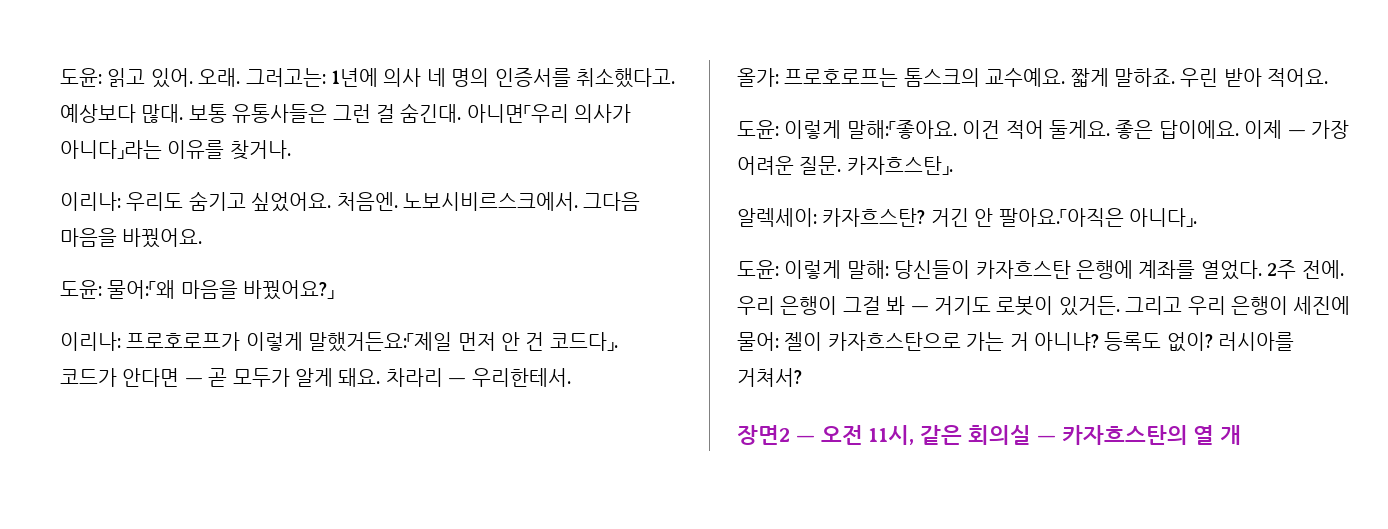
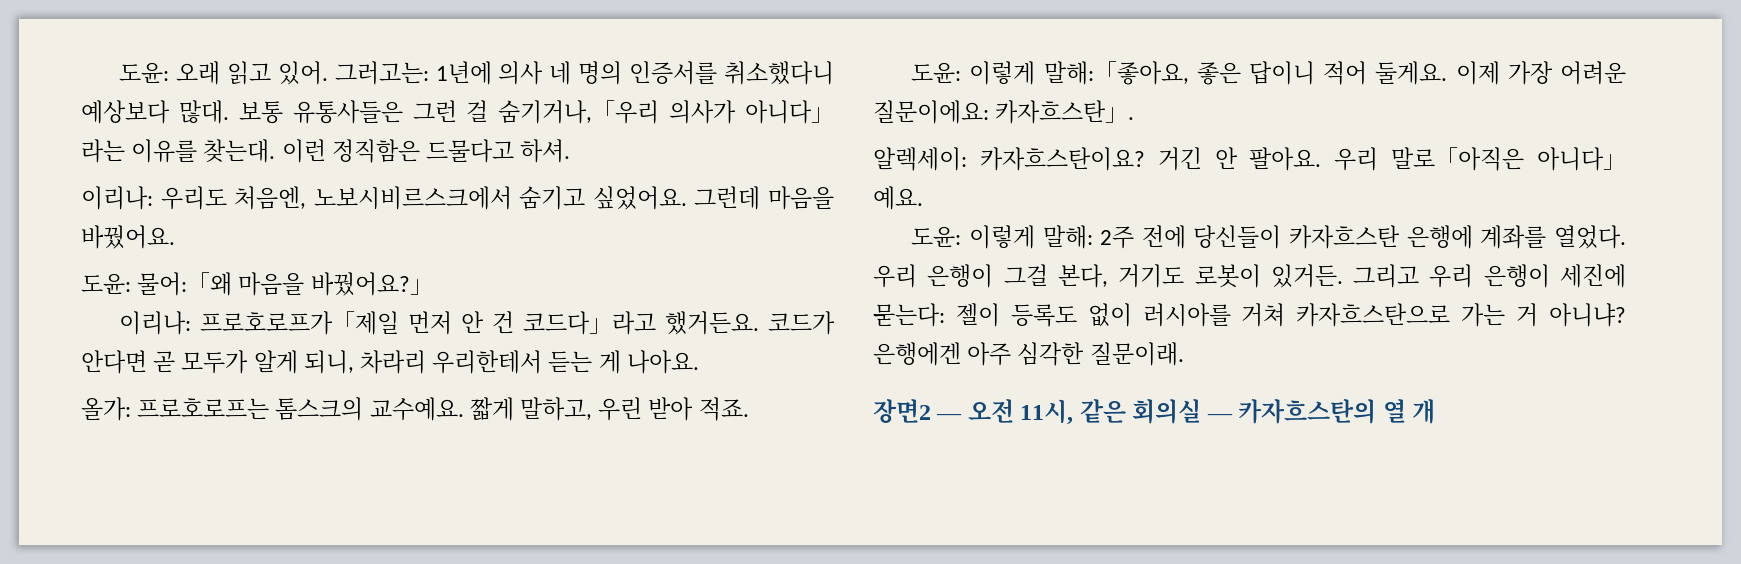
- 도윤: 읽고 있어.
+ 도윤: 오래 읽고 있어.
- 오래.
- 그러고는: 1년에 의사 네 명의 인증서를 취소했다고. 예상보다 많대.
+ 그러고는: 1년에 의사 네 명의 인증서를 취소했다니 예상보다 많대.
- 보통 유통사들은 그런 걸 숨긴대. 아니면「우리 의사가 아니다」라는 이유를 찾거나.
- 이리나: 우리도 숨기고 싶었어요. 처음엔. 노보시비르스크에서. 그다음 마음을 바꿨어요.
+ 보통 유통사들은 그런 걸 숨기거나,「우리 의사가 아니다」라는 이유를 찾는대. 이런 정직함은 드물다고 하셔.
+ 이리나: 우리도 처음엔, 노보시비르스크에서 숨기고 싶었어요. 그런데 마음을 바꿨어요.
- 이리나: 프로호로프가 이렇게 말했거든요:「제일 먼저 안 건 코드다」.
+ 이리나: 프로호로프가「제일 먼저 안 건 코드다」라고 했거든요.
- 코드가 안다면 — 곧 모두가 알게 돼요. 차라리 — 우리한테서.
+ 코드가 안다면 곧 모두가 알게 되니, 차라리 우리한테서 듣는 게 나아요.
- 짧게 말하죠. 우린 받아 적어요.
+ 짧게 말하고, 우린 받아 적죠.
- 도윤: 이렇게 말해:「좋아요. 이건 적어 둘게요. 좋은 답이에요. 이제 — 가장 어려운 질문. 카자흐스탄」.
+ 도윤: 이렇게 말해:「좋아요, 좋은 답이니 적어 둘게요. 이제 가장 어려운 질문이에요: 카자흐스탄」.
- 알렉세이: 카자흐스탄?
+ 알렉세이: 카자흐스탄이요?
- 「아직은 아니다」.
- 도윤: 이렇게 말해: 당신들이 카자흐스탄 은행에 계좌를 열었다.
+ 우리 말로「아직은 아니다」예요.
+ 도윤: 이렇게 말해: 2주 전에 당신들이 카자흐스탄 은행에 계좌를 열었다.
- 2주 전에.
- 우리 은행이 그걸 봐 — 거기도 로봇이 있거든.
+ 우리 은행이 그걸 본다, 거기도 로봇이 있거든.
- 그리고 우리 은행이 세진에 물어: 젤이 카자흐스탄으로 가는 거 아니냐? 등록도 없이? 러시아를 거쳐서?
+ 그리고 우리 은행이 세진에 묻는다: 젤이 등록도 없이 러시아를 거쳐 카자흐스탄으로 가는 거 아니냐? 은행에겐 아주 심각한 질문이래.

